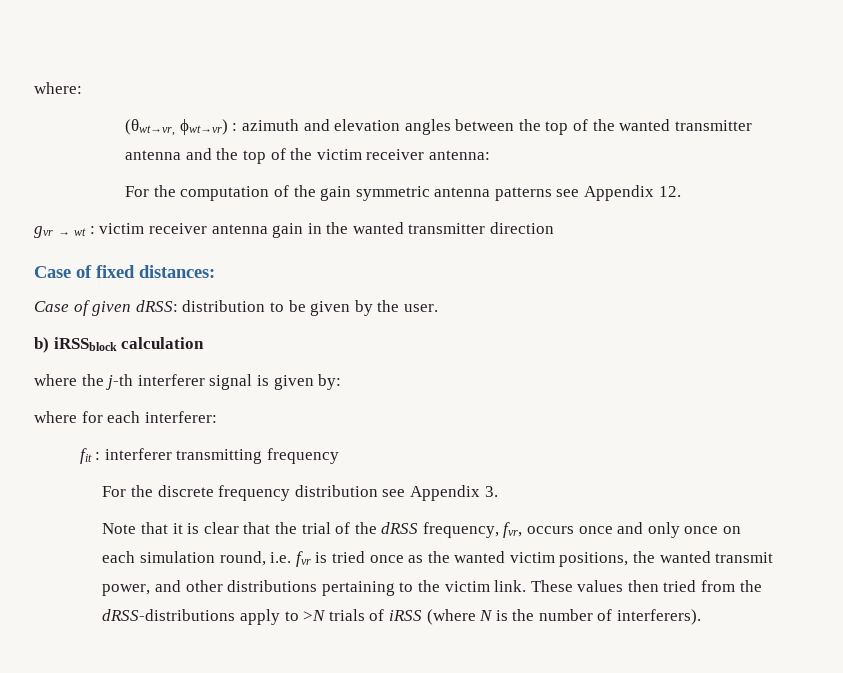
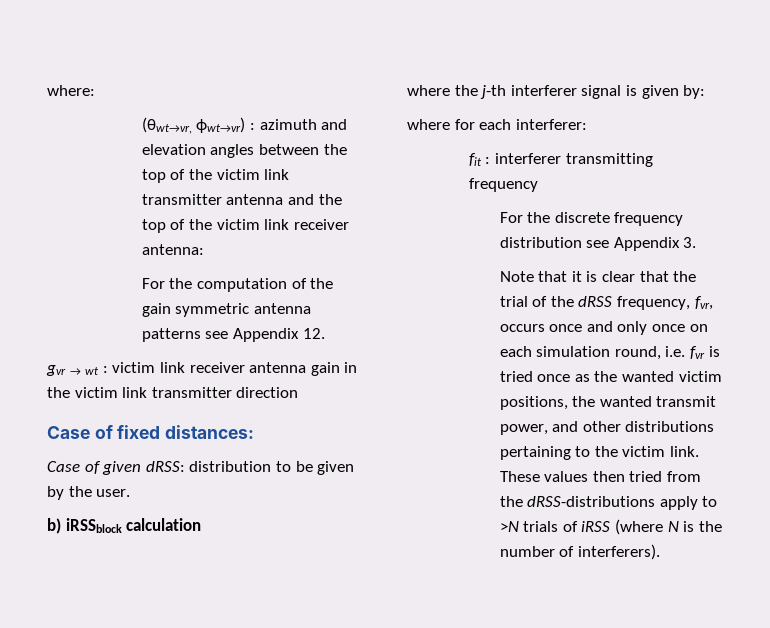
- (θwt→vr, ϕwt→vr) : azimuth and elevation angles between the top of the wanted transmitter antenna and the top of the victim receiver antenna:
+ (θwt→vr, ϕwt→vr) : azimuth and elevation angles between the top of the victim link transmitter antenna and the top of the victim link receiver antenna:
- gvr → wt : victim receiver antenna gain in the wanted transmitter direction
+ gvr → wt : victim link receiver antenna gain in the victim link transmitter direction

